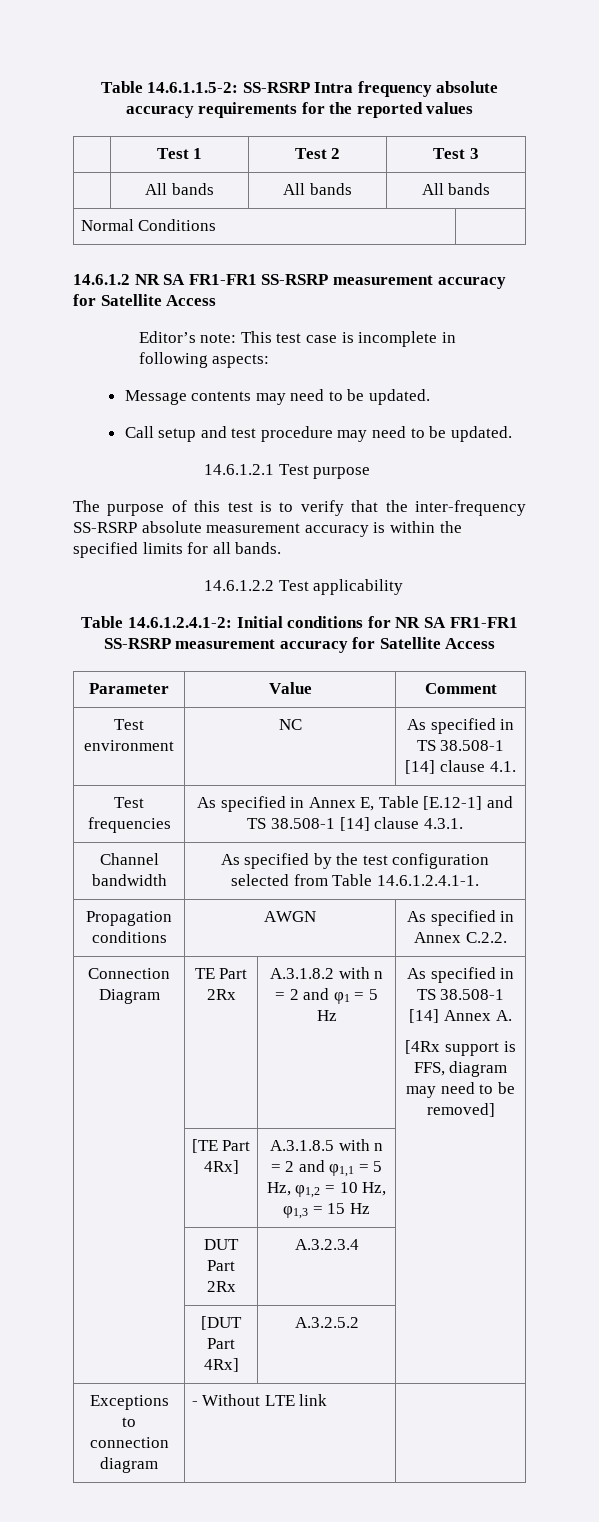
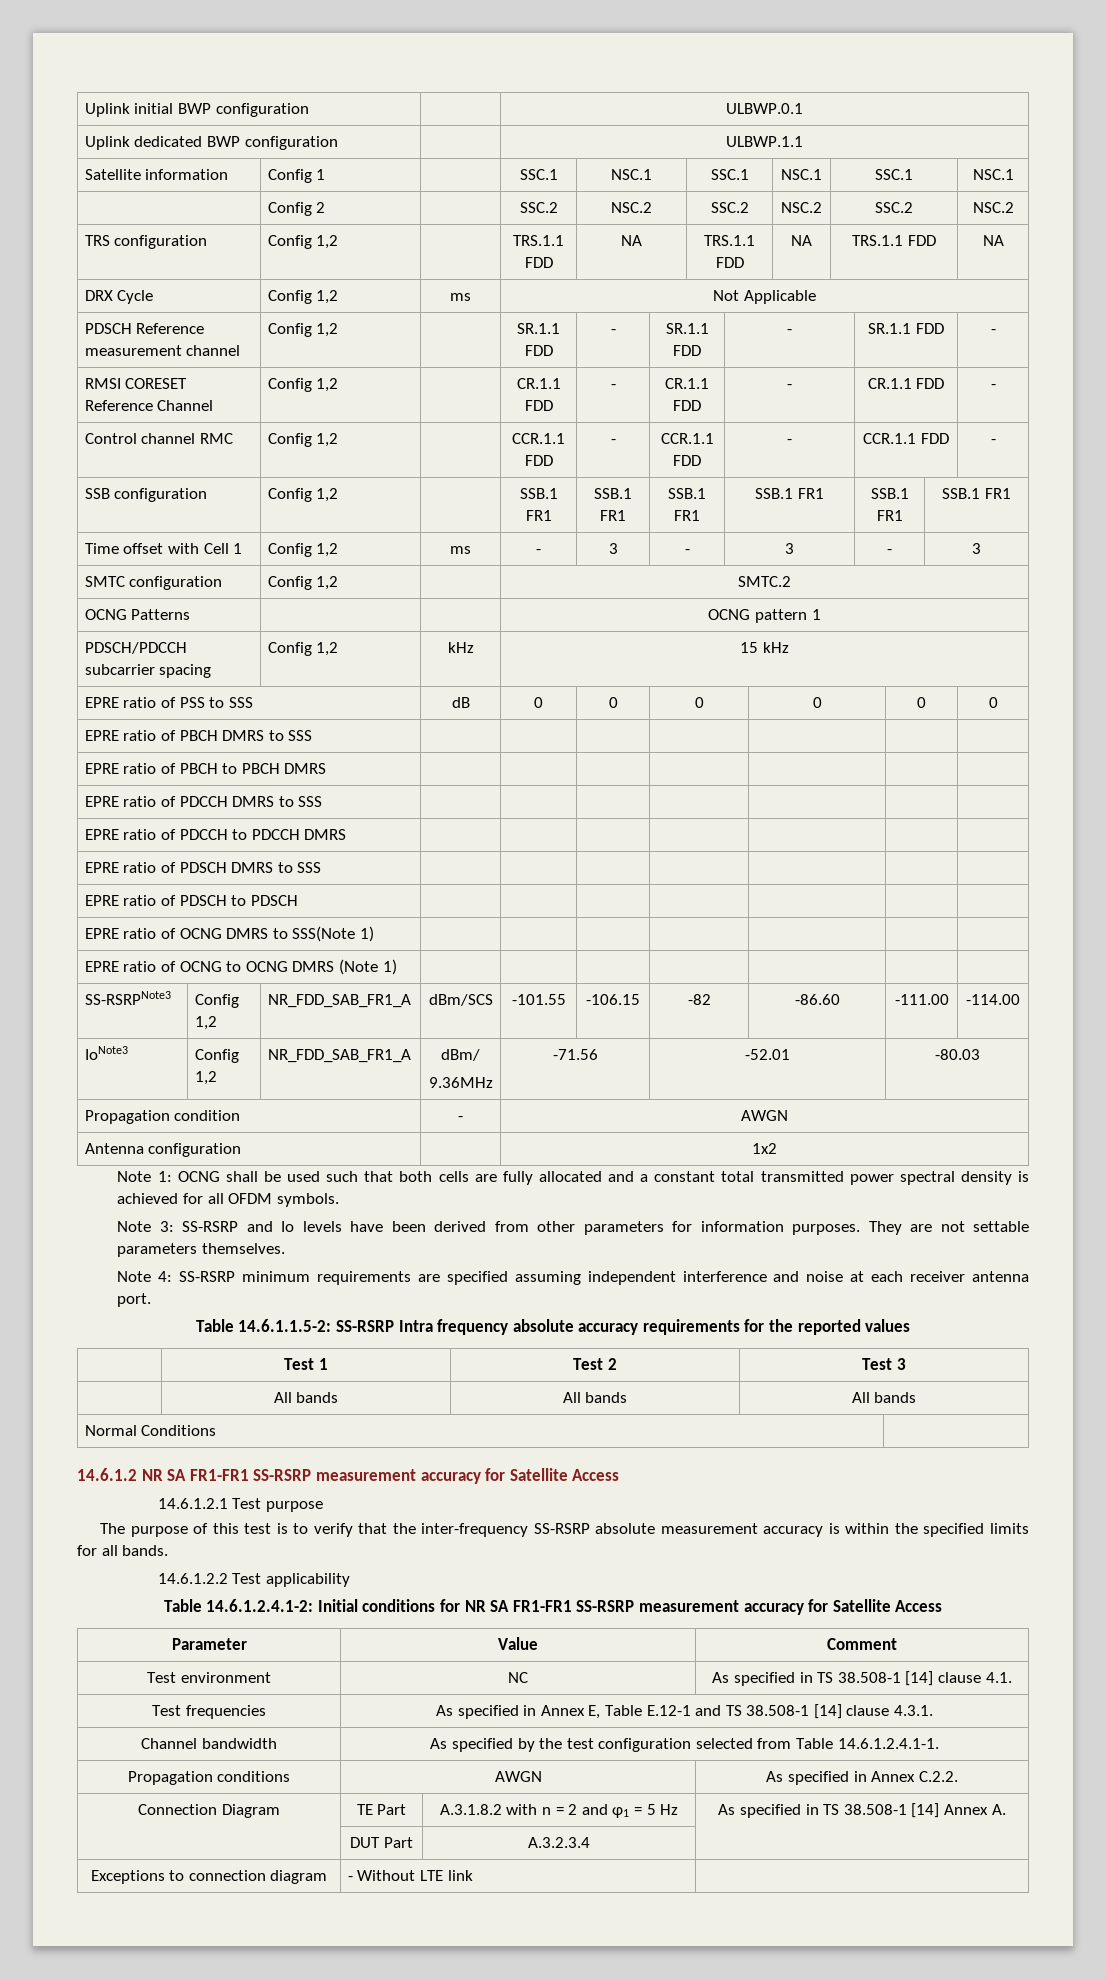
+ Uplink initial BWP configuration | | ULBWP.0.1
+ Uplink dedicated BWP configuration | | ULBWP.1.1
+ Satellite information | Config 1 | | SSC.1 | NSC.1 | SSC.1 | NSC.1 | SSC.1 | NSC.1
+ | Config 2 | | SSC.2 | NSC.2 | SSC.2 | NSC.2 | SSC.2 | NSC.2
+ TRS configuration | Config 1,2 | | TRS.1.1 FDD | NA | TRS.1.1 FDD | NA | TRS.1.1 FDD | NA
+ DRX Cycle | Config 1,2 | ms | Not Applicable
+ PDSCH Reference measurement channel | Config 1,2 | | SR.1.1 FDD | - | SR.1.1 FDD | - | SR.1.1 FDD | -
+ RMSI CORESET Reference Channel | Config 1,2 | | CR.1.1 FDD | - | CR.1.1 FDD | - | CR.1.1 FDD | -
+ Control channel RMC | Config 1,2 | | CCR.1.1 FDD | - | CCR.1.1 FDD | - | CCR.1.1 FDD | -
+ SSB configuration | Config 1,2 | | SSB.1 FR1 | SSB.1 FR1 | SSB.1 FR1 | SSB.1 FR1 | SSB.1 FR1 | SSB.1 FR1
+ Time offset with Cell 1 | Config 1,2 | ms | - | 3 | - | 3 | - | 3
+ SMTC configuration | Config 1,2 | | SMTC.2
+ OCNG Patterns | | | OCNG pattern 1
+ PDSCH/PDCCH subcarrier spacing | Config 1,2 | kHz | 15 kHz
+ EPRE ratio of PSS to SSS | dB | 0 | 0 | 0 | 0 | 0 | 0
+ EPRE ratio of PBCH DMRS to SSS | | | | | | |
+ EPRE ratio of PBCH to PBCH DMRS | | | | | | |
+ EPRE ratio of PDCCH DMRS to SSS | | | | | | |
+ EPRE ratio of PDCCH to PDCCH DMRS | | | | | | |
+ EPRE ratio of PDSCH DMRS to SSS | | | | | | |
+ EPRE ratio of PDSCH to PDSCH | | | | | | |
+ EPRE ratio of OCNG DMRS to SSS(Note 1) | | | | | | |
+ EPRE ratio of OCNG to OCNG DMRS (Note 1) | | | | | | |
+ SS-RSRPNote3 | Config 1,2 | NR_FDD_SAB_FR1_A | dBm/SCS | -101.55 | -106.15 | -82 | -86.60 | -111.00 | -114.00
+ IoNote3 | Config 1,2 | NR_FDD_SAB_FR1_A | dBm/
+ 9.36MHz | -71.56 | -52.01 | -80.03
+ Propagation condition | - | AWGN
+ Antenna configuration | | 1x2
+ Note 1: OCNG shall be used such that both cells are fully allocated and a constant total transmitted power spectral density is achieved for all OFDM symbols.
+ Note 3: SS-RSRP and Io levels have been derived from other parameters for information purposes. They are not settable parameters themselves.
+ Note 4: SS-RSRP minimum requirements are specified assuming independent interference and noise at each receiver antenna port.
- Editor’s note: This test case is incomplete in following aspects:
- Message contents may need to be updated.
- Call setup and test procedure may need to be updated.
- Test frequencies | As specified in Annex E, Table [E.12-1] and TS 38.508-1 [14] clause 4.3.1.
+ Test frequencies | As specified in Annex E, Table E.12-1 and TS 38.508-1 [14] clause 4.3.1.
- Connection Diagram | TE Part 2Rx | A.3.1.8.2 with n = 2 and φ1 = 5 Hz | As specified in TS 38.508-1 [14] Annex A.
- [4Rx support is FFS, diagram may need to be removed]
- | [TE Part 4Rx] | A.3.1.8.5 with n = 2 and φ1,1 = 5 Hz, φ1,2 = 10 Hz, φ1,3 = 15 Hz |
+ Connection Diagram | TE Part | A.3.1.8.2 with n = 2 and φ1 = 5 Hz | As specified in TS 38.508-1 [14] Annex A.
- | DUT Part 2Rx | A.3.2.3.4 |
+ | DUT Part | A.3.2.3.4 |
- | [DUT Part 4Rx] | A.3.2.5.2 |

